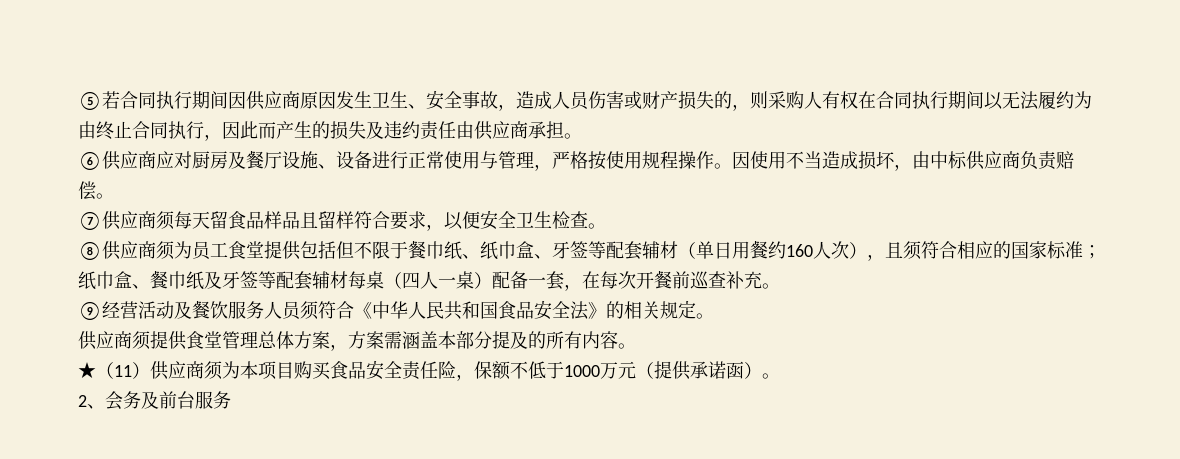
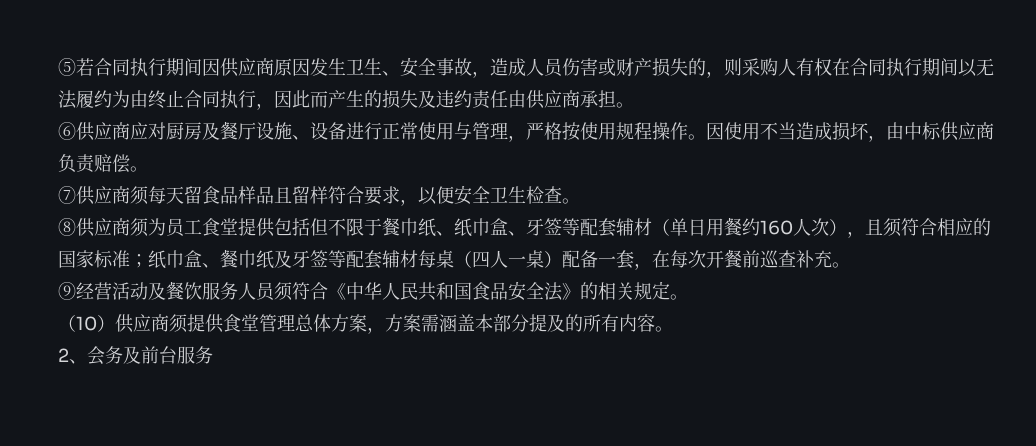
- 供应商须提供食堂管理总体方案，方案需涵盖本部分提及的所有内容。
+ （10）供应商须提供食堂管理总体方案，方案需涵盖本部分提及的所有内容。
- ★（11）供应商须为本项目购买食品安全责任险，保额不低于1000万元（提供承诺函）。

